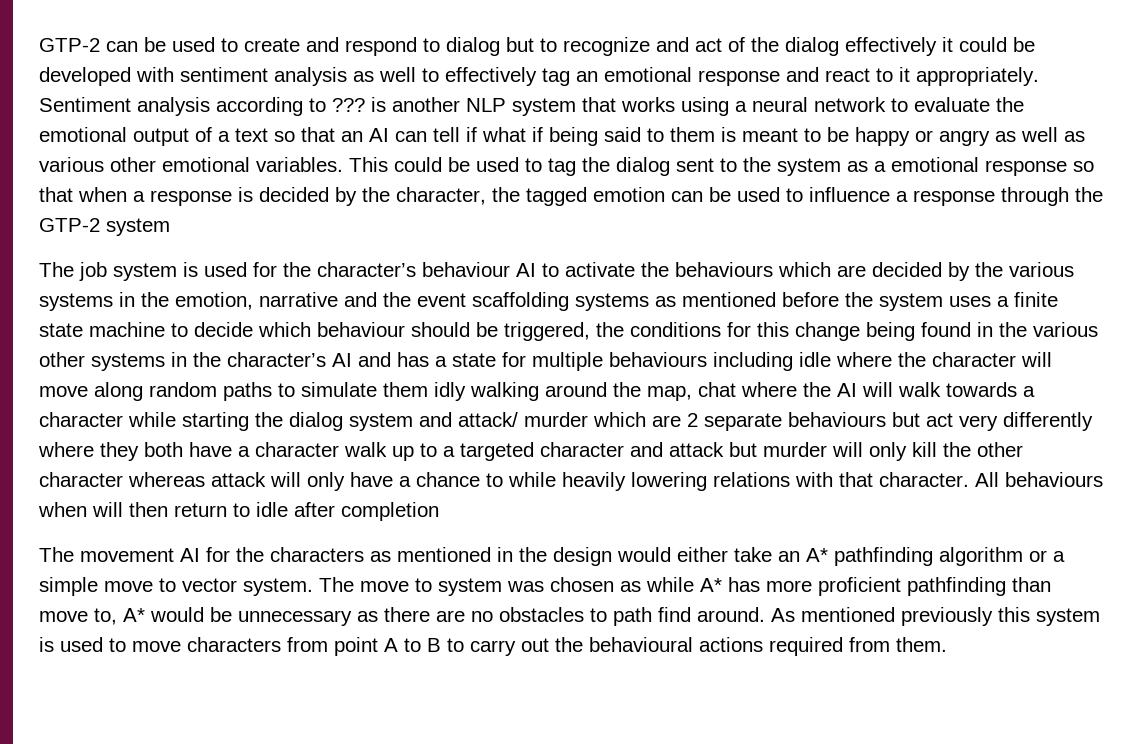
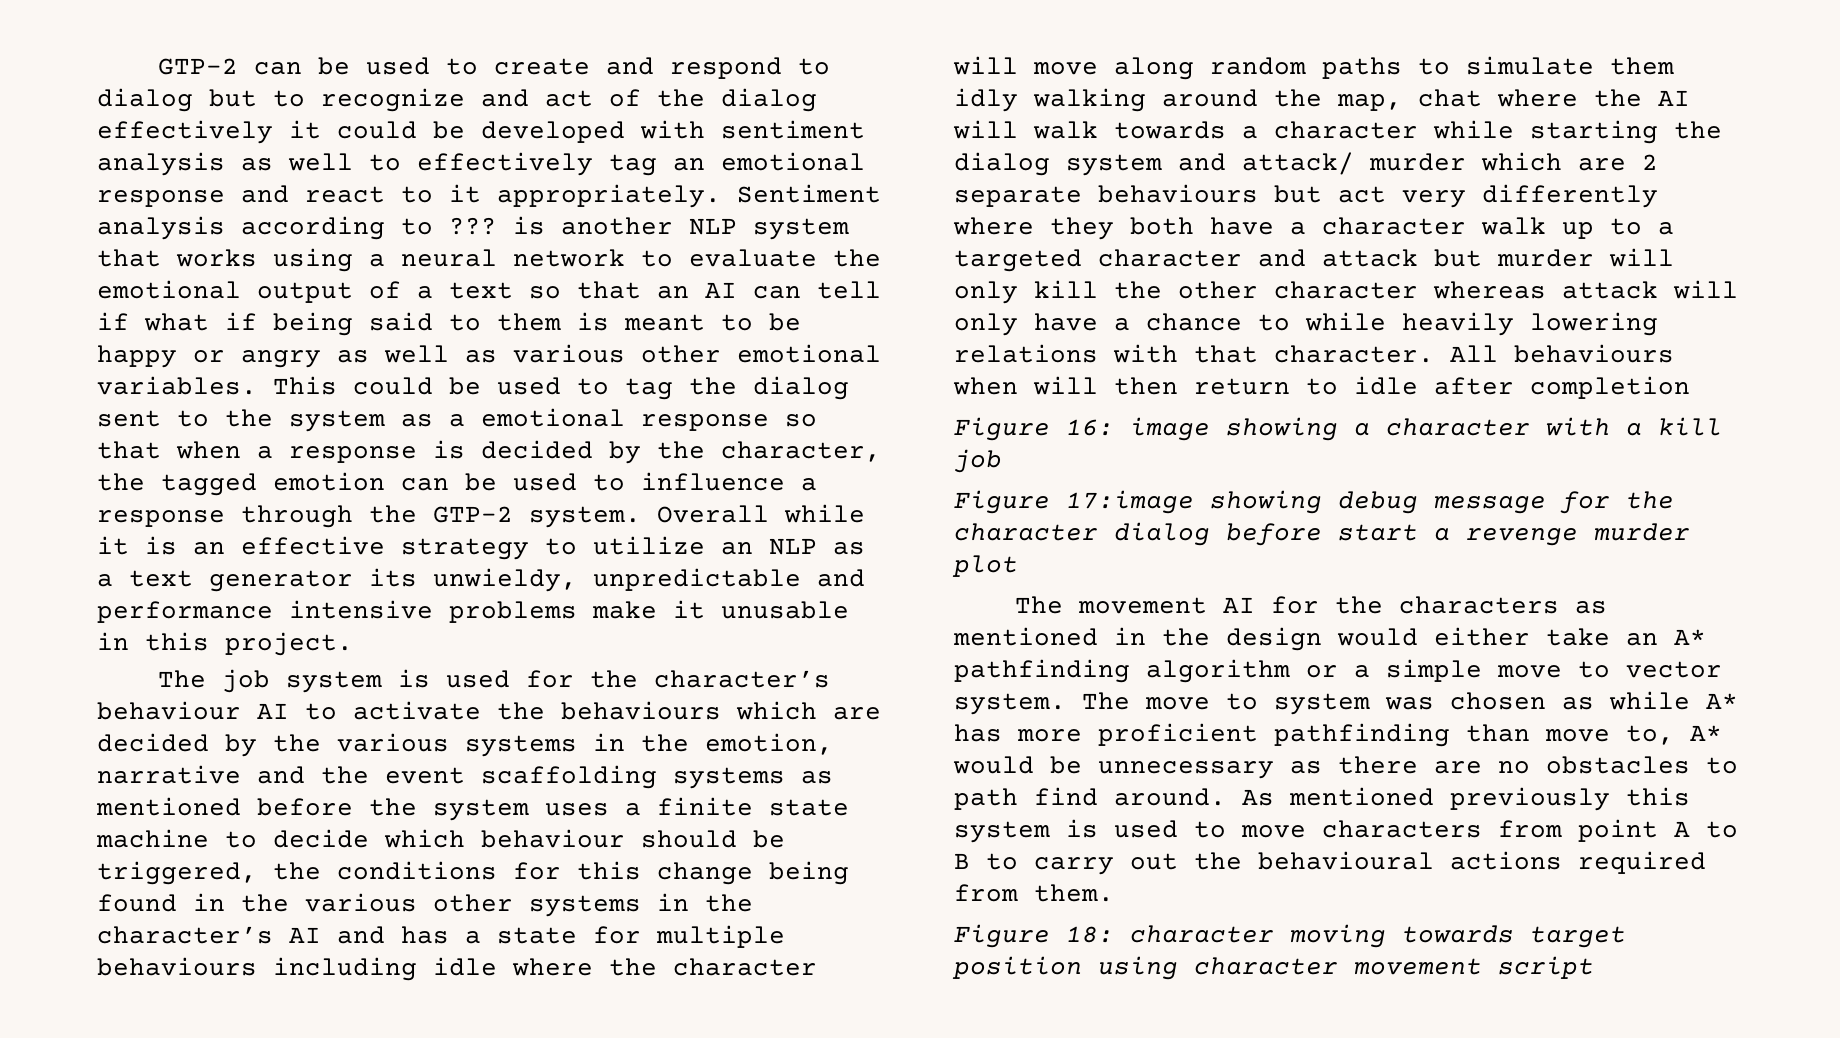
- This could be used to tag the dialog sent to the system as a emotional response so that when a response is decided by the character, the tagged emotion can be used to influence a response through the GTP-2 system
+ This could be used to tag the dialog sent to the system as a emotional response so that when a response is decided by the character, the tagged emotion can be used to influence a response through the GTP-2 system. Overall while it is an effective strategy to utilize an NLP as a text generator its unwieldy, unpredictable and performance intensive problems make it unusable in this project.
+ Figure 16: image showing a character with a kill job
+ Figure 17:image showing debug message for the character dialog before start a revenge murder plot
+ Figure 18: character moving towards target position using character movement script

